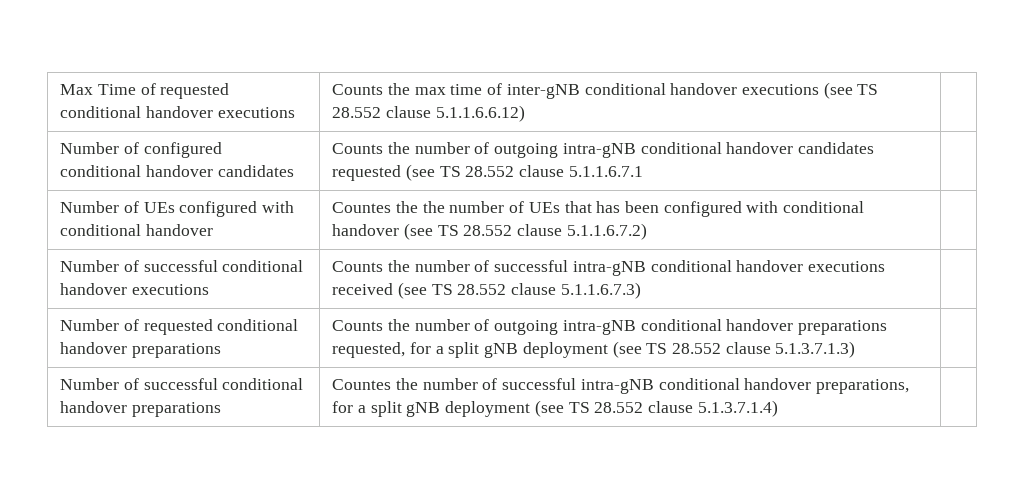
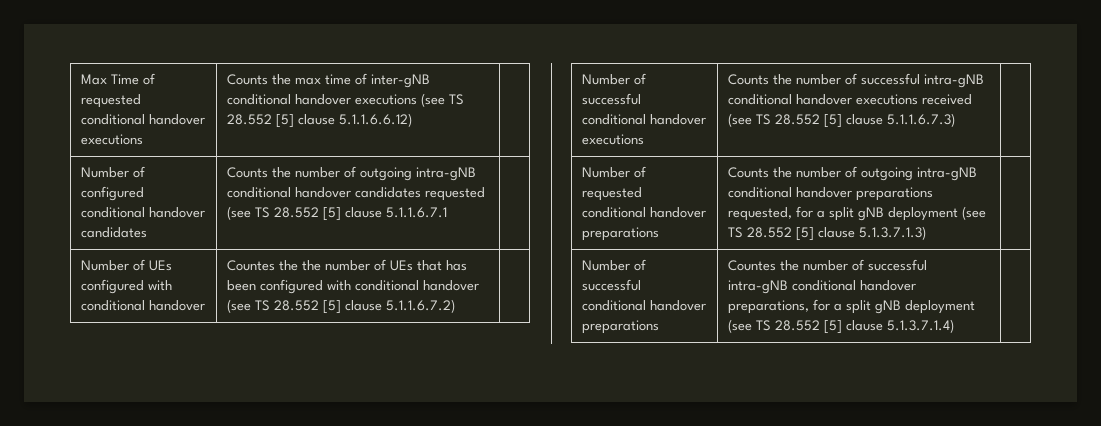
- Max Time of requested conditional handover executions | Counts the max time of inter-gNB conditional handover executions (see TS 28.552 clause 5.1.1.6.6.12) |
+ Max Time of requested conditional handover executions | Counts the max time of inter-gNB conditional handover executions (see TS 28.552 [5] clause 5.1.1.6.6.12) |
- Number of configured conditional handover candidates | Counts the number of outgoing intra-gNB conditional handover candidates requested (see TS 28.552 clause 5.1.1.6.7.1 |
+ Number of configured conditional handover candidates | Counts the number of outgoing intra-gNB conditional handover candidates requested (see TS 28.552 [5] clause 5.1.1.6.7.1 |
- Number of UEs configured with conditional handover | Countes the the number of UEs that has been configured with conditional handover (see TS 28.552 clause 5.1.1.6.7.2) |
+ Number of UEs configured with conditional handover | Countes the the number of UEs that has been configured with conditional handover (see TS 28.552 [5] clause 5.1.1.6.7.2) |
- Number of successful conditional handover executions | Counts the number of successful intra-gNB conditional handover executions received (see TS 28.552 clause 5.1.1.6.7.3) |
+ Number of successful conditional handover executions | Counts the number of successful intra-gNB conditional handover executions received (see TS 28.552 [5] clause 5.1.1.6.7.3) |
- Number of requested conditional handover preparations | Counts the number of outgoing intra-gNB conditional handover preparations requested, for a split gNB deployment (see TS 28.552 clause 5.1.3.7.1.3) |
+ Number of requested conditional handover preparations | Counts the number of outgoing intra-gNB conditional handover preparations requested, for a split gNB deployment (see TS 28.552 [5] clause 5.1.3.7.1.3) |
- Number of successful conditional handover preparations | Countes the number of successful intra-gNB conditional handover preparations, for a split gNB deployment (see TS 28.552 clause 5.1.3.7.1.4) |
+ Number of successful conditional handover preparations | Countes the number of successful intra-gNB conditional handover preparations, for a split gNB deployment (see TS 28.552 [5] clause 5.1.3.7.1.4) |

